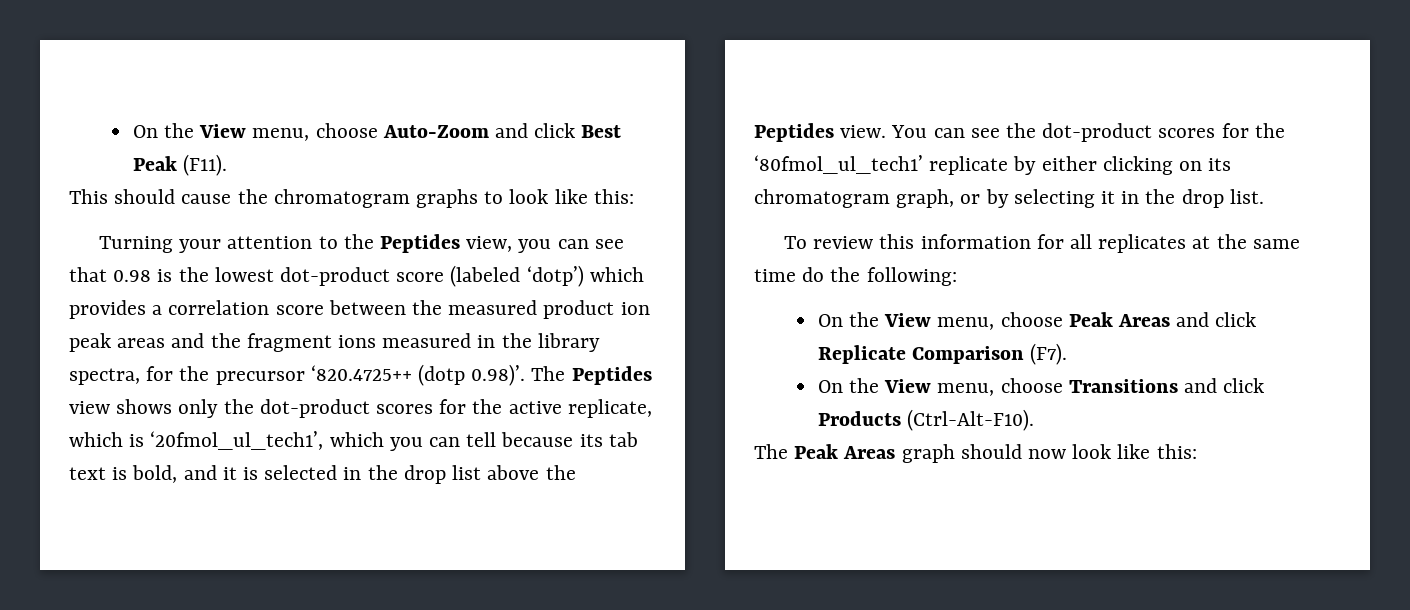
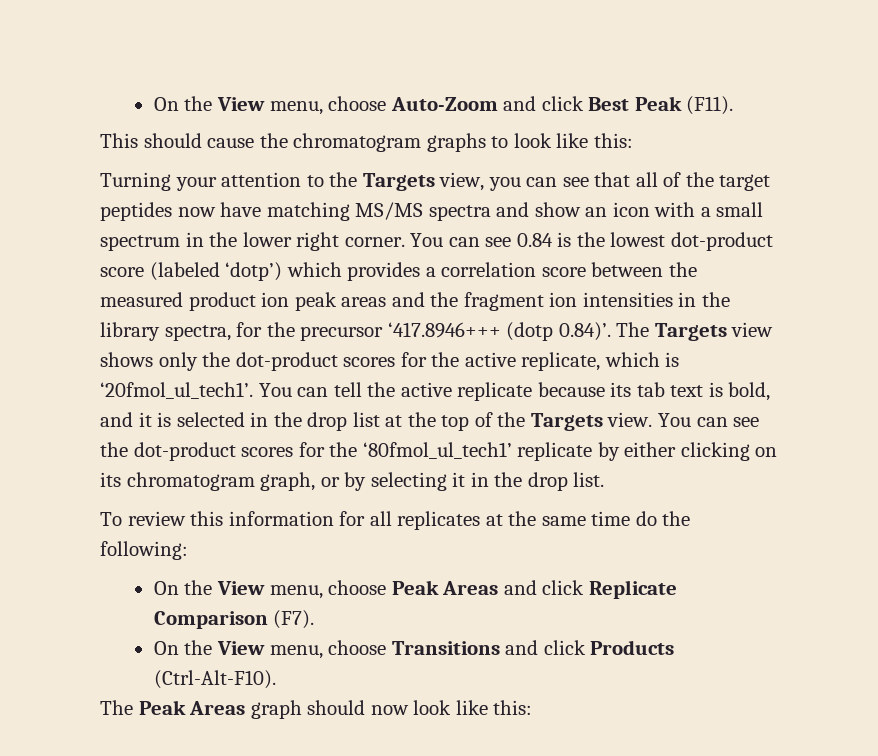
- Turning your attention to the Peptides view, you can see that 0.98 is the lowest dot-product score (labeled ‘dotp’) which provides a correlation score between the measured product ion peak areas and the fragment ions measured in the library spectra, for the precursor ‘820.4725++ (dotp 0.98)’. The Peptides view shows only the dot-product scores for the active replicate, which is ‘20fmol_ul_tech1’, which you can tell because its tab text is bold, and it is selected in the drop list above the Peptides view.
+ Turning your attention to the Targets view, you can see that all of the target peptides now have matching MS/MS spectra and show an icon with a small spectrum in the lower right corner. You can see 0.84 is the lowest dot-product score (labeled ‘dotp’) which provides a correlation score between the measured product ion peak areas and the fragment ion intensities in the library spectra, for the precursor ‘417.8946+++ (dotp 0.84)’. The Targets view shows only the dot-product scores for the active replicate, which is ‘20fmol_ul_tech1’. You can tell the active replicate because its tab text is bold, and it is selected in the drop list at the top of the Targets view.

